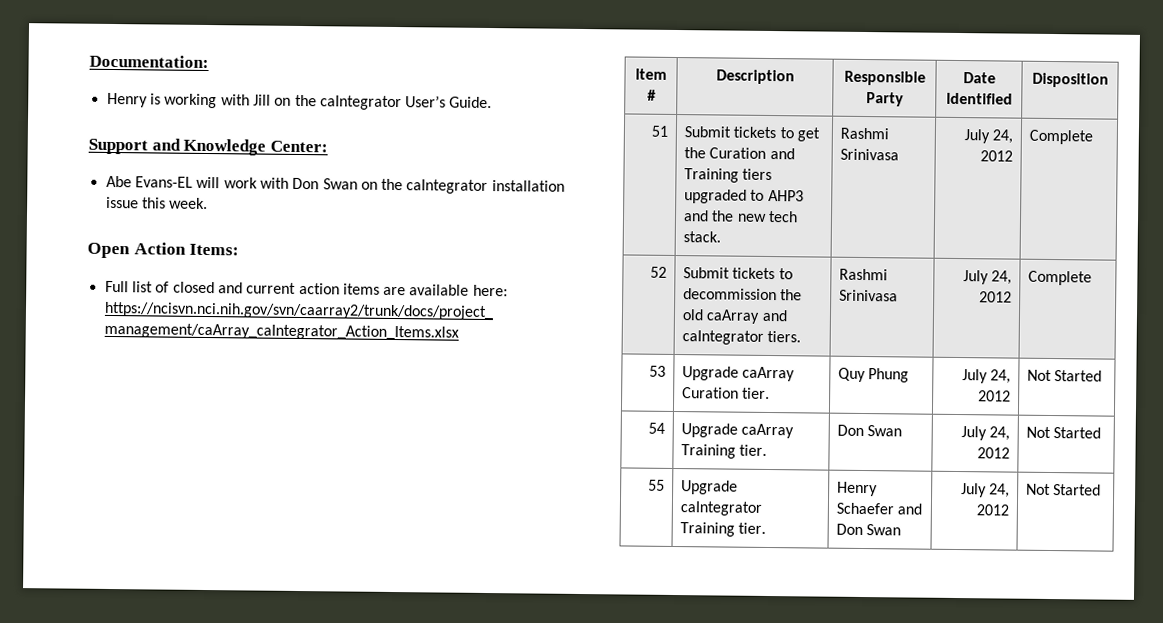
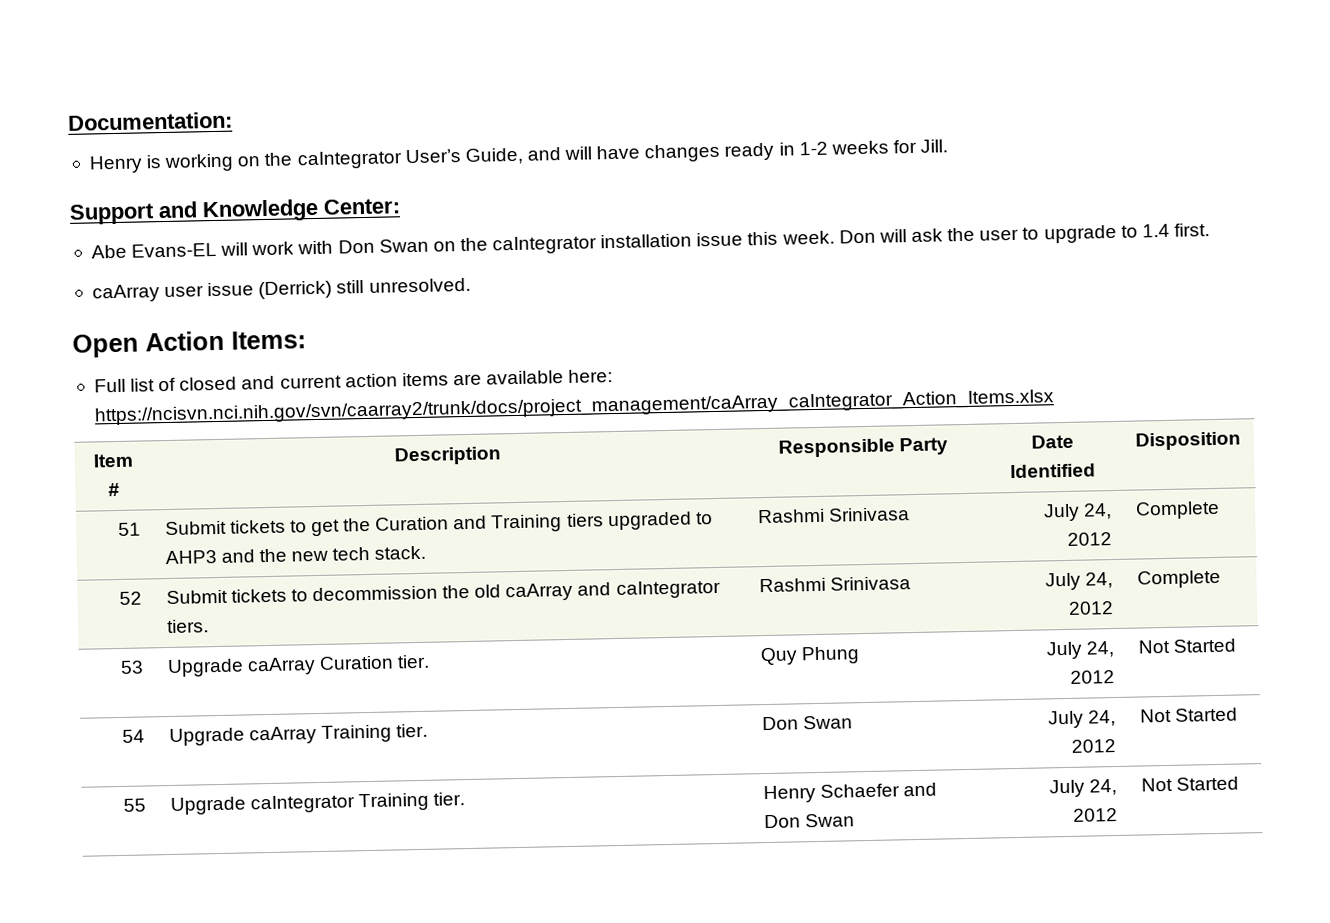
- Henry is working with Jill on the caIntegrator User’s Guide.
+ Henry is working on the caIntegrator User’s Guide, and will have changes ready in 1-2 weeks for Jill.
+ Don will ask the user to upgrade to 1.4 first.
+ caArray user issue (Derrick) still unresolved.

